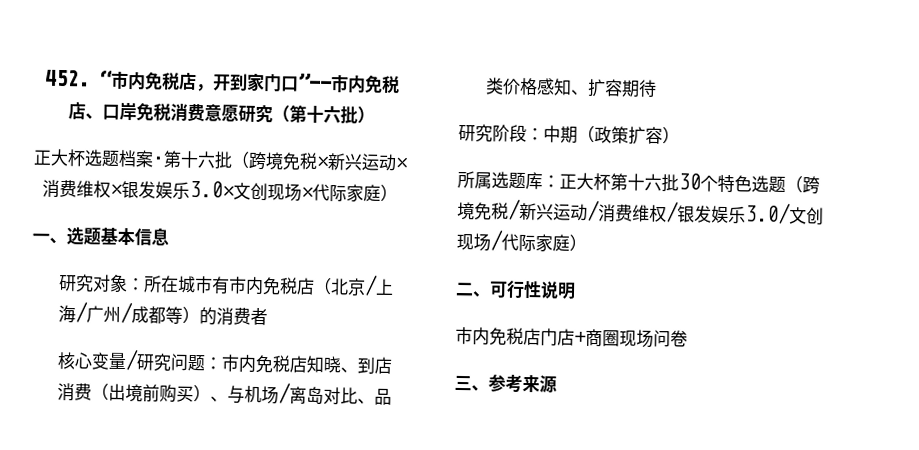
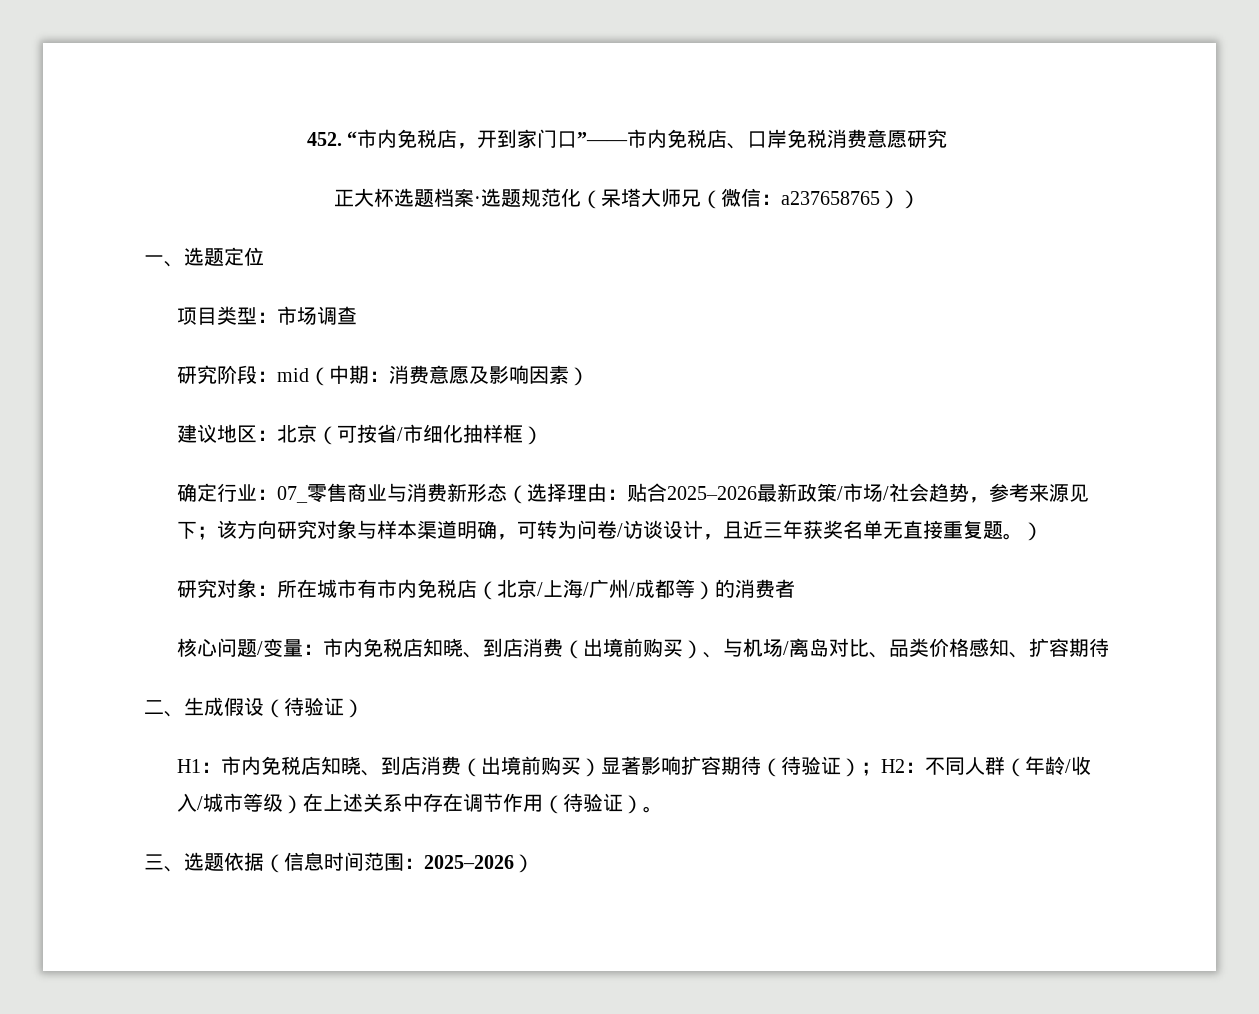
- 452. “市内免税店，开到家门口”——市内免税店、口岸免税消费意愿研究（第十六批）
+ 452. “市内免税店，开到家门口”——市内免税店、口岸免税消费意愿研究
- 正大杯选题档案·第十六批（跨境免税×新兴运动×消费维权×银发娱乐3.0×文创现场×代际家庭）
- 一、选题基本信息
+ 正大杯选题档案·选题规范化（呆塔大师兄（微信：a237658765））
+ 一、选题定位
+ 项目类型：市场调查
+ 研究阶段：mid（中期：消费意愿及影响因素）
+ 建议地区：北京（可按省/市细化抽样框）
+ 确定行业：07_零售商业与消费新形态（选择理由：贴合2025–2026最新政策/市场/社会趋势，参考来源见下；该方向研究对象与样本渠道明确，可转为问卷/访谈设计，且近三年获奖名单无直接重复题。）
- 核心变量/研究问题：市内免税店知晓、到店消费（出境前购买）、与机场/离岛对比、品类价格感知、扩容期待
+ 核心问题/变量：市内免税店知晓、到店消费（出境前购买）、与机场/离岛对比、品类价格感知、扩容期待
- 研究阶段：中期（政策扩容）
- 所属选题库：正大杯第十六批30个特色选题（跨境免税/新兴运动/消费维权/银发娱乐3.0/文创现场/代际家庭）
- 二、可行性说明
- 市内免税店门店+商圈现场问卷
- 三、参考来源
+ 二、生成假设（待验证）
+ H1：市内免税店知晓、到店消费（出境前购买）显著影响扩容期待（待验证）；H2：不同人群（年龄/收入/城市等级）在上述关系中存在调节作用（待验证）。
+ 三、选题依据（信息时间范围：2025–2026）

